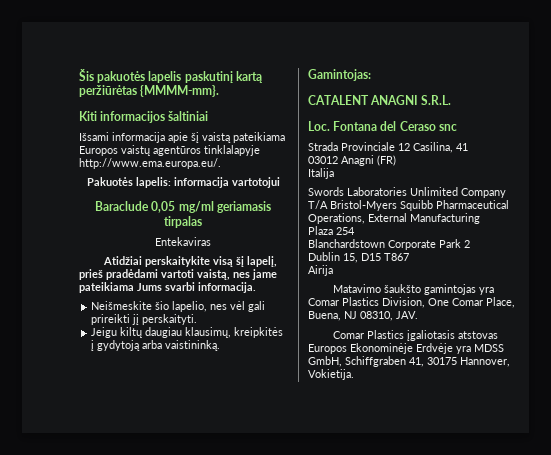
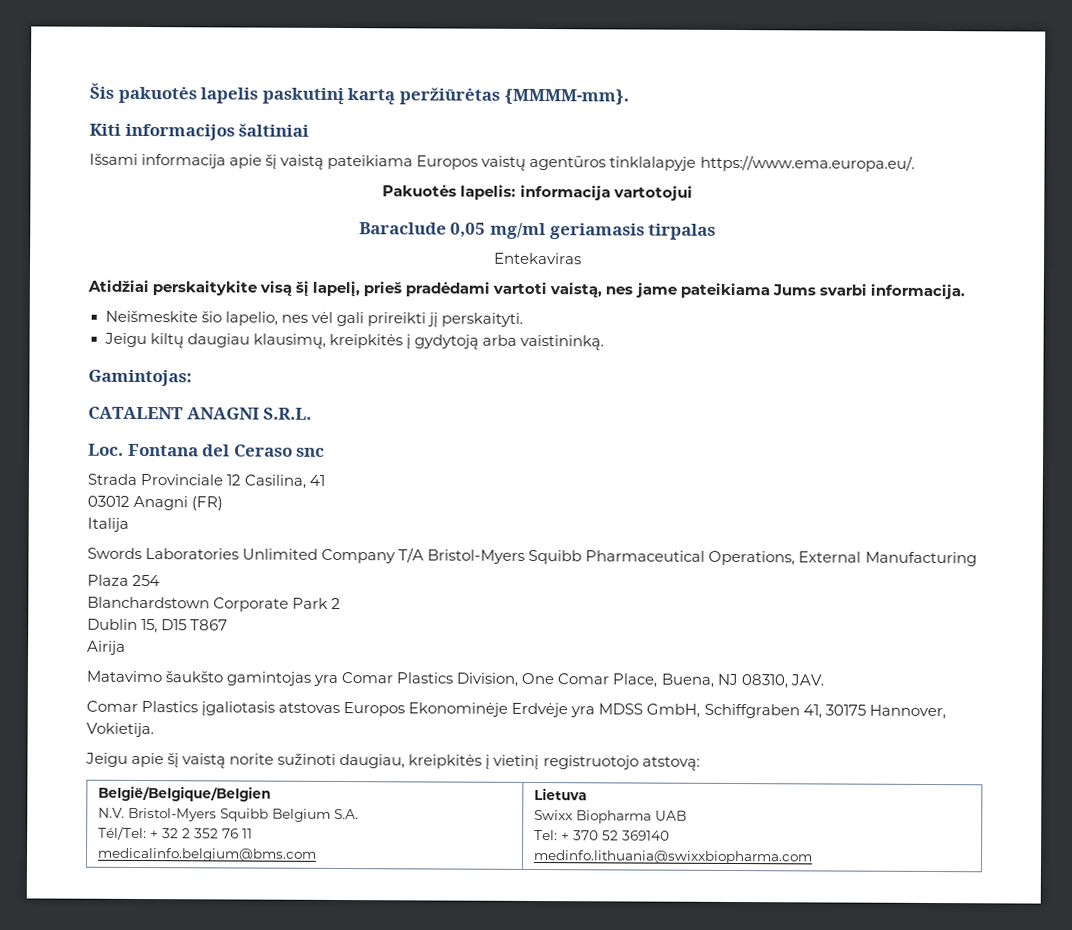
- Išsami informacija apie šį vaistą pateikiama Europos vaistų agentūros tinklalapyje http://www.ema.europa.eu/.
+ Išsami informacija apie šį vaistą pateikiama Europos vaistų agentūros tinklalapyje https://www.ema.europa.eu/.
+ Jeigu apie šį vaistą norite sužinoti daugiau, kreipkitės į vietinį registruotojo atstovą:
+ België/Belgique/Belgien
+ N.V. Bristol-Myers Squibb Belgium S.A.
+ Tél/Tel: + 32 2 352 76 11
+ medicalinfo.belgium@bms.com | Lietuva
+ Swixx Biopharma UAB
+ Tel: + 370 52 369140
+ medinfo.lithuania@swixxbiopharma.com

